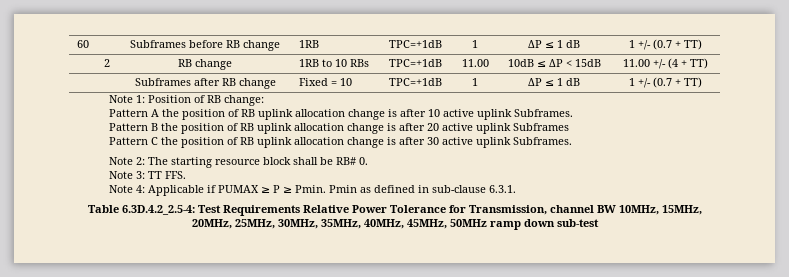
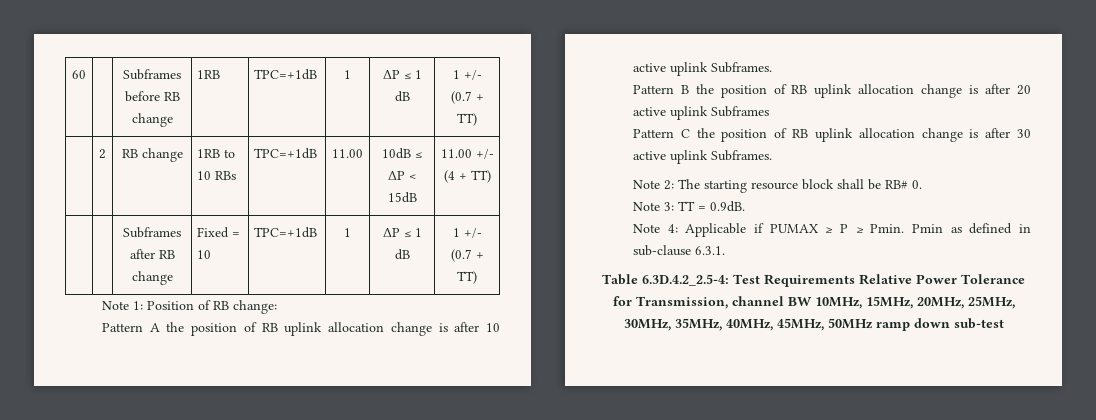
- Note 3: TT FFS.
+ Note 3: TT = 0.9dB.

